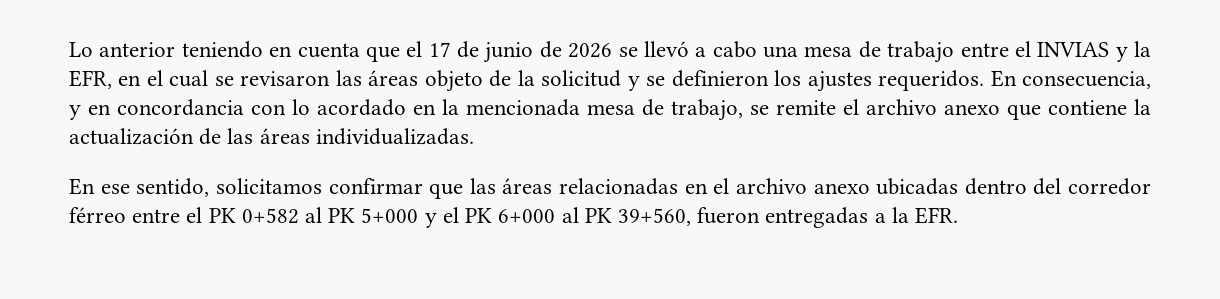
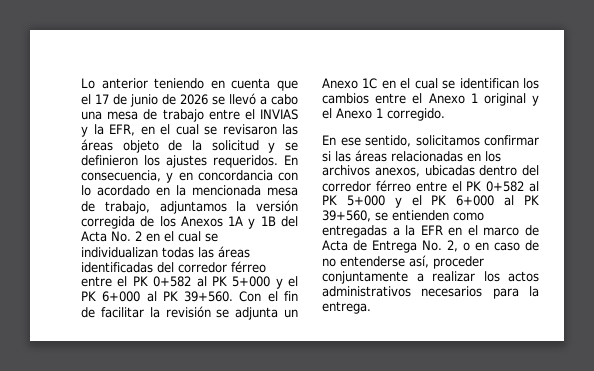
- En consecuencia, y en concordancia con lo acordado en la mencionada mesa de trabajo, se remite el archivo anexo que contiene la actualización de las áreas individualizadas.
+ En consecuencia, y en concordancia con lo acordado en la mencionada mesa de trabajo, adjuntamos la versión corregida de los Anexos 1A y 1B del Acta No. 2 en el cual se individualizan todas las áreas identificadas del corredor férreo entre el PK 0+582 al PK 5+000 y el PK 6+000 al PK 39+560. Con el fin de facilitar la revisión se adjunta un Anexo 1C en el cual se identifican los cambios entre el Anexo 1 original y el Anexo 1 corregido.
- En ese sentido, solicitamos confirmar que las áreas relacionadas en el archivo anexo ubicadas dentro del corredor férreo entre el PK 0+582 al PK 5+000 y el PK 6+000 al PK 39+560, fueron entregadas a la EFR.
+ En ese sentido, solicitamos confirmar si las áreas relacionadas en los archivos anexos, ubicadas dentro del corredor férreo entre el PK 0+582 al PK 5+000 y el PK 6+000 al PK 39+560, se entienden como entregadas a la EFR en el marco de Acta de Entrega No. 2, o en caso de no entenderse así, proceder conjuntamente a realizar los actos administrativos necesarios para la entrega.

